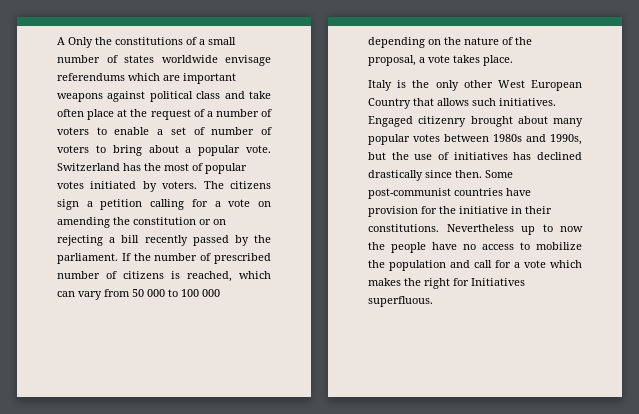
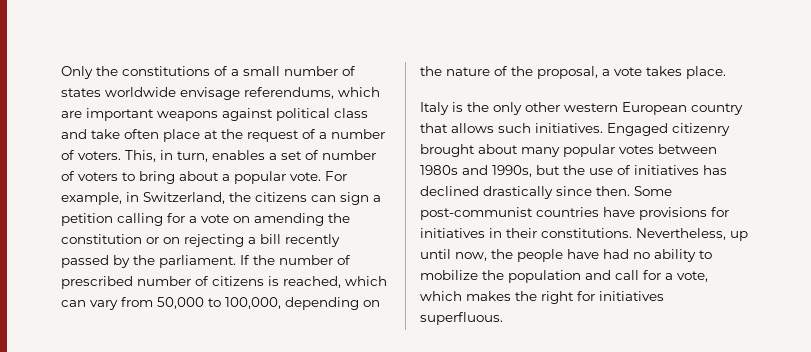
- A Only the constitutions of a small number of states worldwide envisage referendums which are important weapons against political class and take often place at the request of a number of voters to enable a set of number of voters to bring about a popular vote.
+ Only the constitutions of a small number of states worldwide envisage referendums, which are important weapons against political class and take often place at the request of a number of voters. This, in turn, enables a set of number of voters to bring about a popular vote.
- Switzerland has the most of popular votes initiated by voters. The citizens sign a petition calling for a vote on amending the constitution or on rejecting a bill recently passed by the parliament.
+ For example, in Switzerland, the citizens can sign a petition calling for a vote on amending the constitution or on rejecting a bill recently passed by the parliament.
- If the number of prescribed number of citizens is reached, which can vary from 50 000 to 100 000 depending on the nature of the proposal, a vote takes place.
+ If the number of prescribed number of citizens is reached, which can vary from 50,000 to 100,000, depending on the nature of the proposal, a vote takes place.
- Italy is the only other West European Country that allows such initiatives.
+ Italy is the only other western European country that allows such initiatives.
- Some post-communist countries have provision for the initiative in their constitutions. Nevertheless up to now the people have no access to mobilize the population and call for a vote which makes the right for Initiatives superfluous.
+ Some post-communist countries have provisions for initiatives in their constitutions. Nevertheless, up until now, the people have had no ability to mobilize the population and call for a vote, which makes the right for initiatives superfluous.

